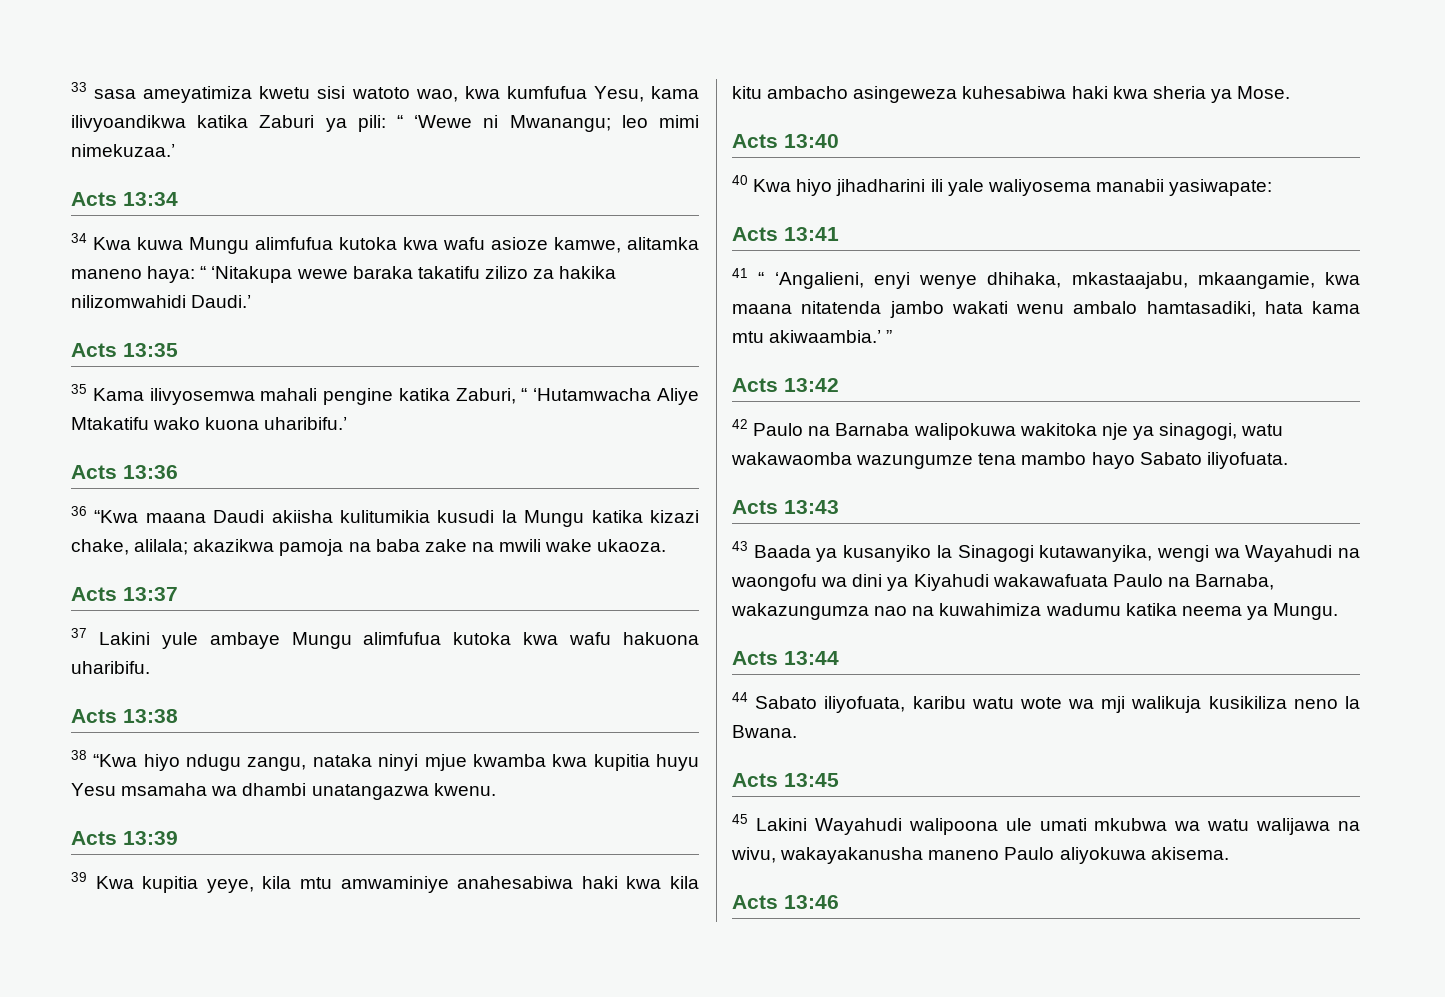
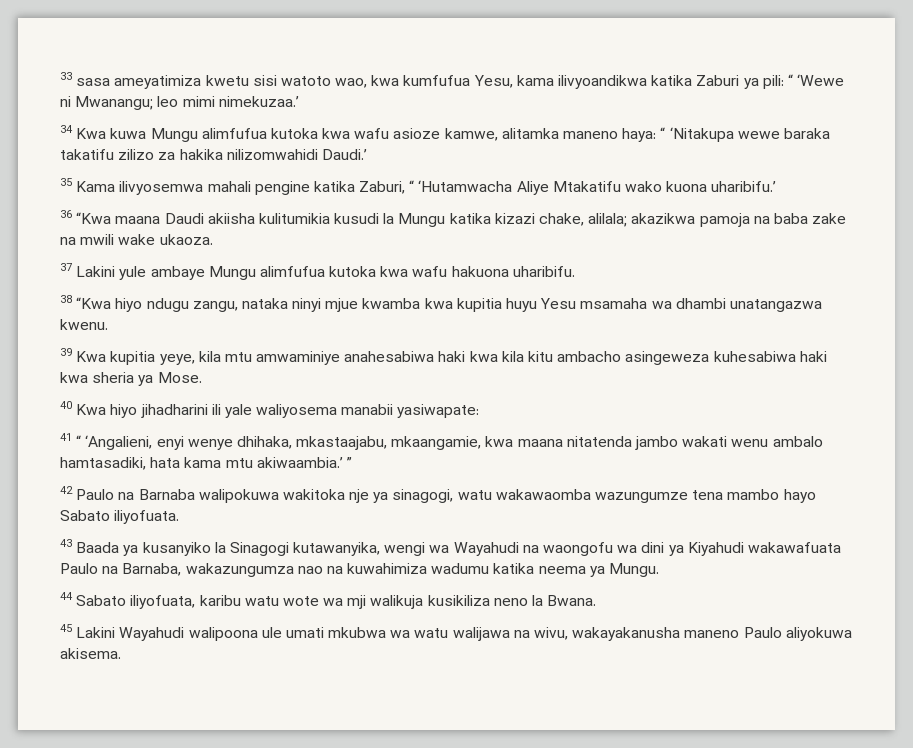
- Acts 13:34
- Acts 13:35
- Acts 13:36
- Acts 13:37
- Acts 13:38
- Acts 13:39
- Acts 13:40
- Acts 13:41
- Acts 13:42
- Acts 13:43
- Acts 13:44
- Acts 13:45
- Acts 13:46

